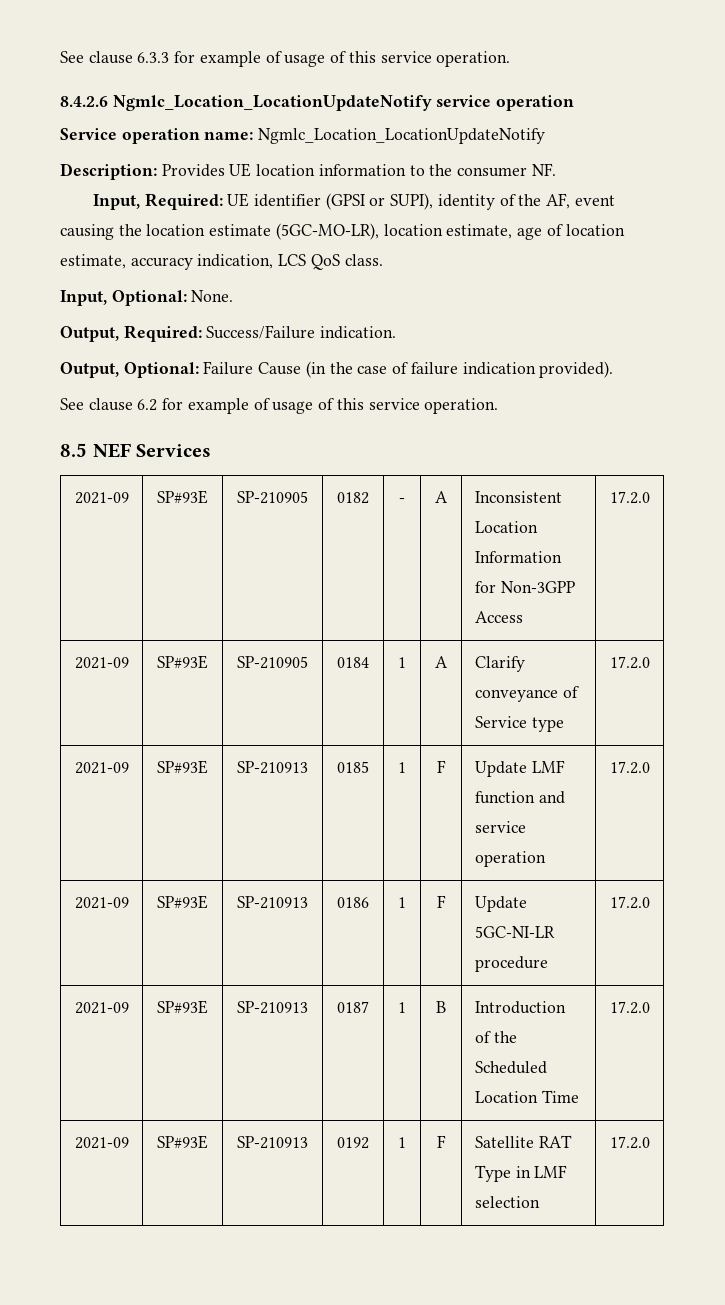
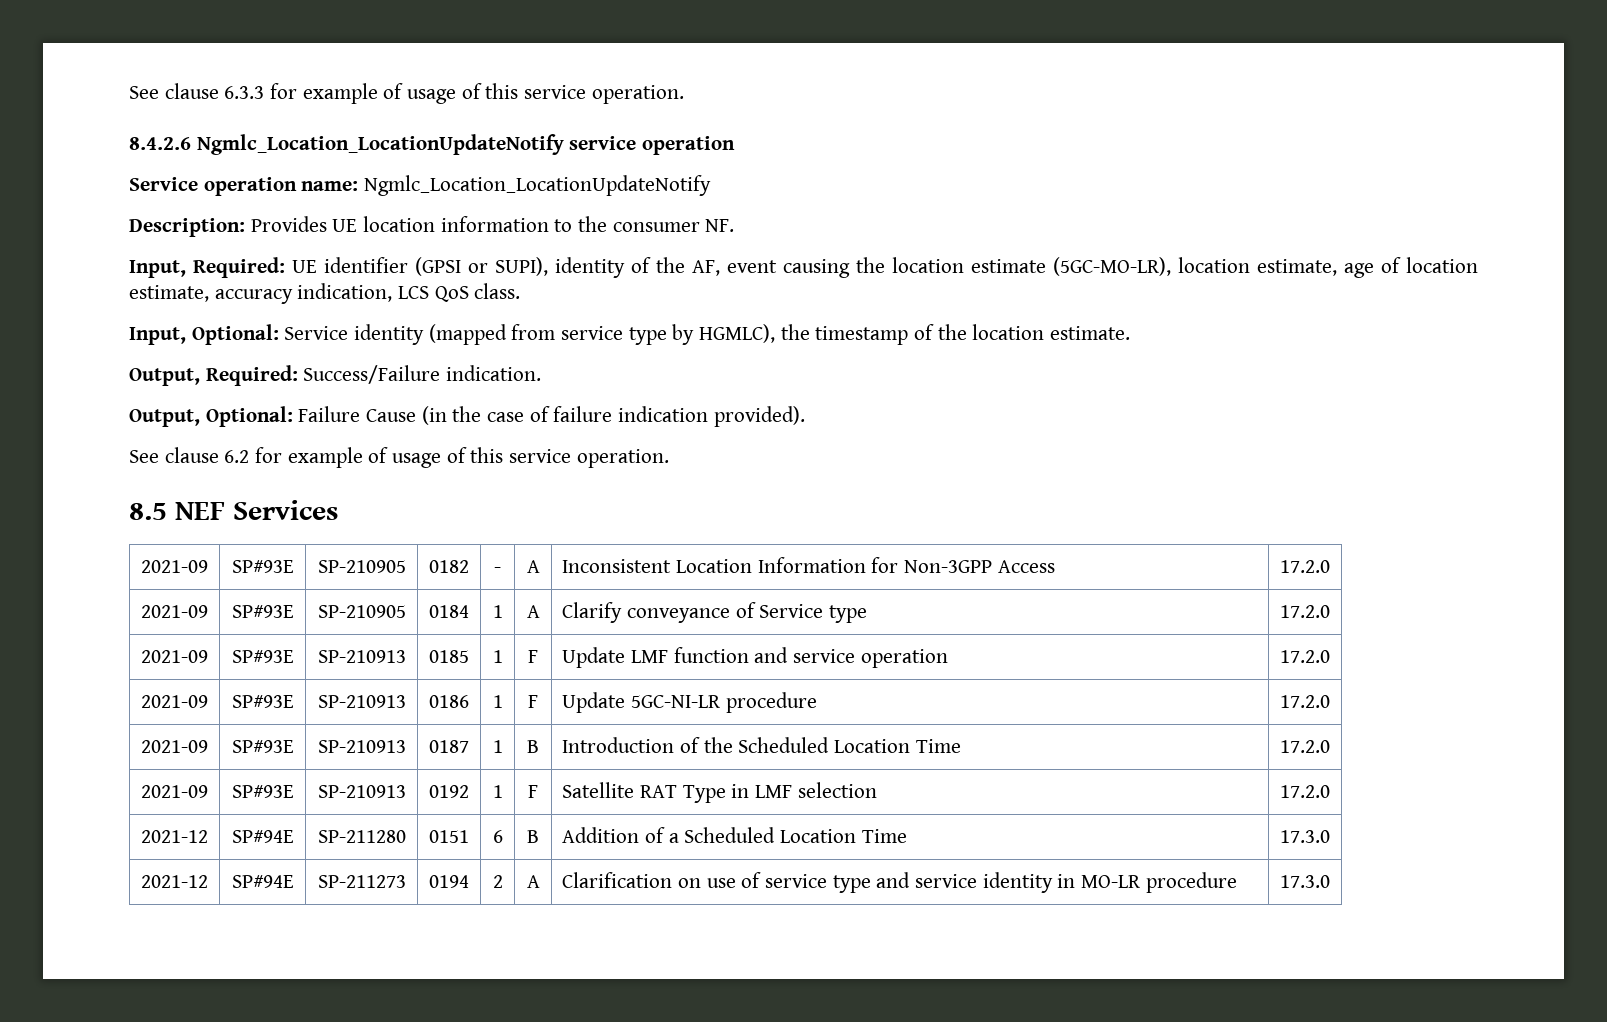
- Input, Optional: None.
+ Input, Optional: Service identity (mapped from service type by HGMLC), the timestamp of the location estimate.
+ 2021-12 | SP#94E | SP-211280 | 0151 | 6 | B | Addition of a Scheduled Location Time | 17.3.0
+ 2021-12 | SP#94E | SP-211273 | 0194 | 2 | A | Clarification on use of service type and service identity in MO-LR procedure | 17.3.0

